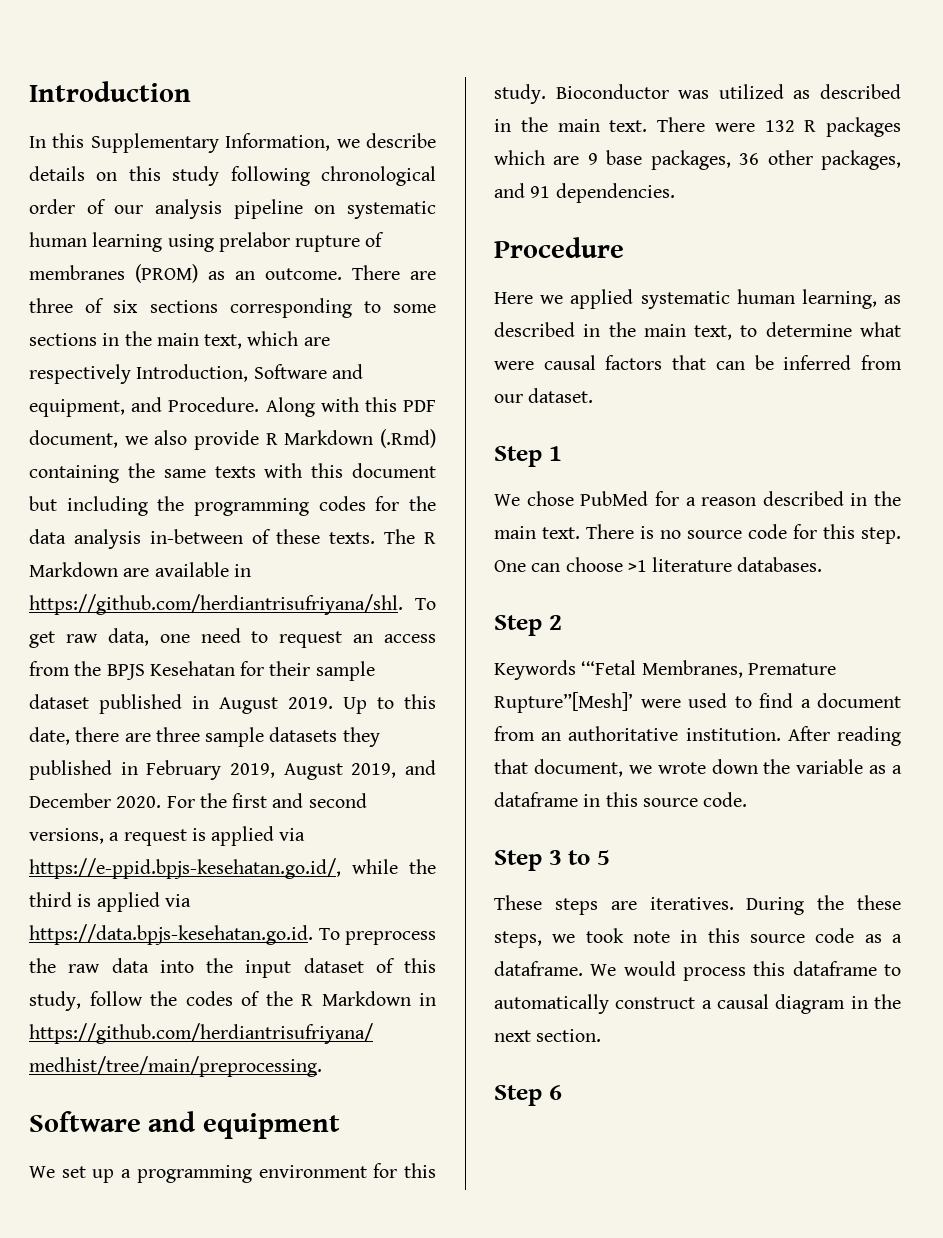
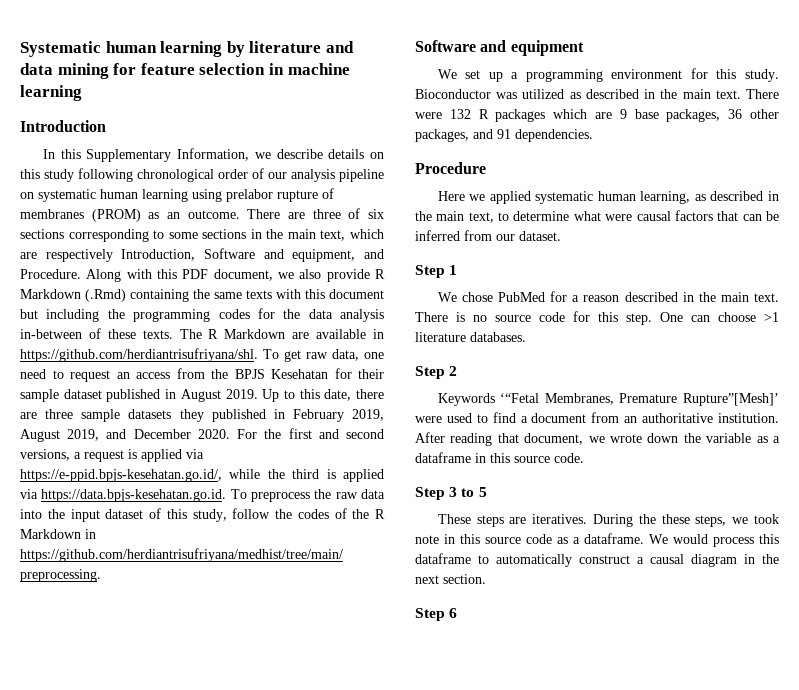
+ Systematic human learning by literature and data mining for feature selection in machine learning

